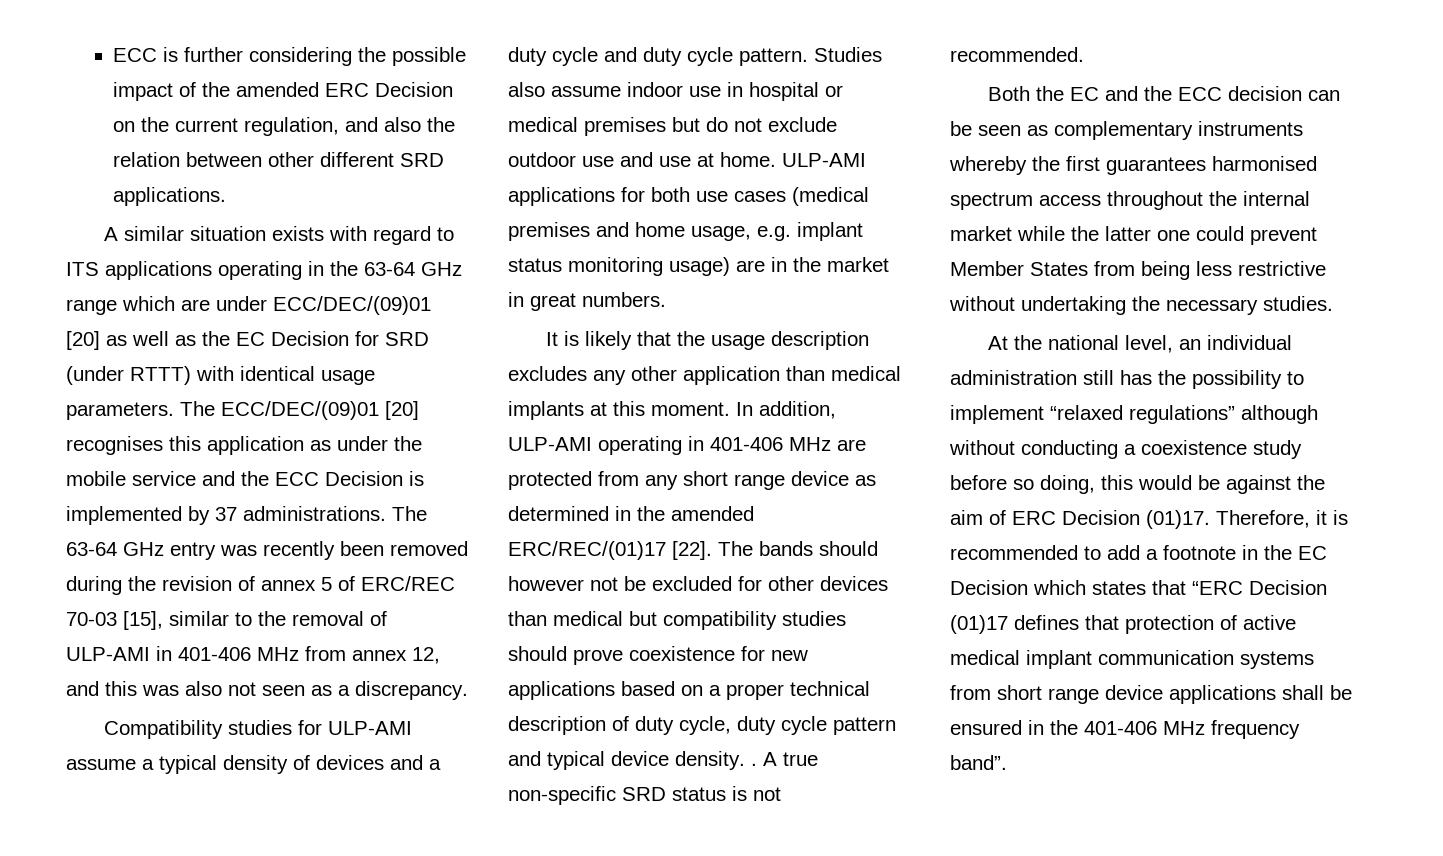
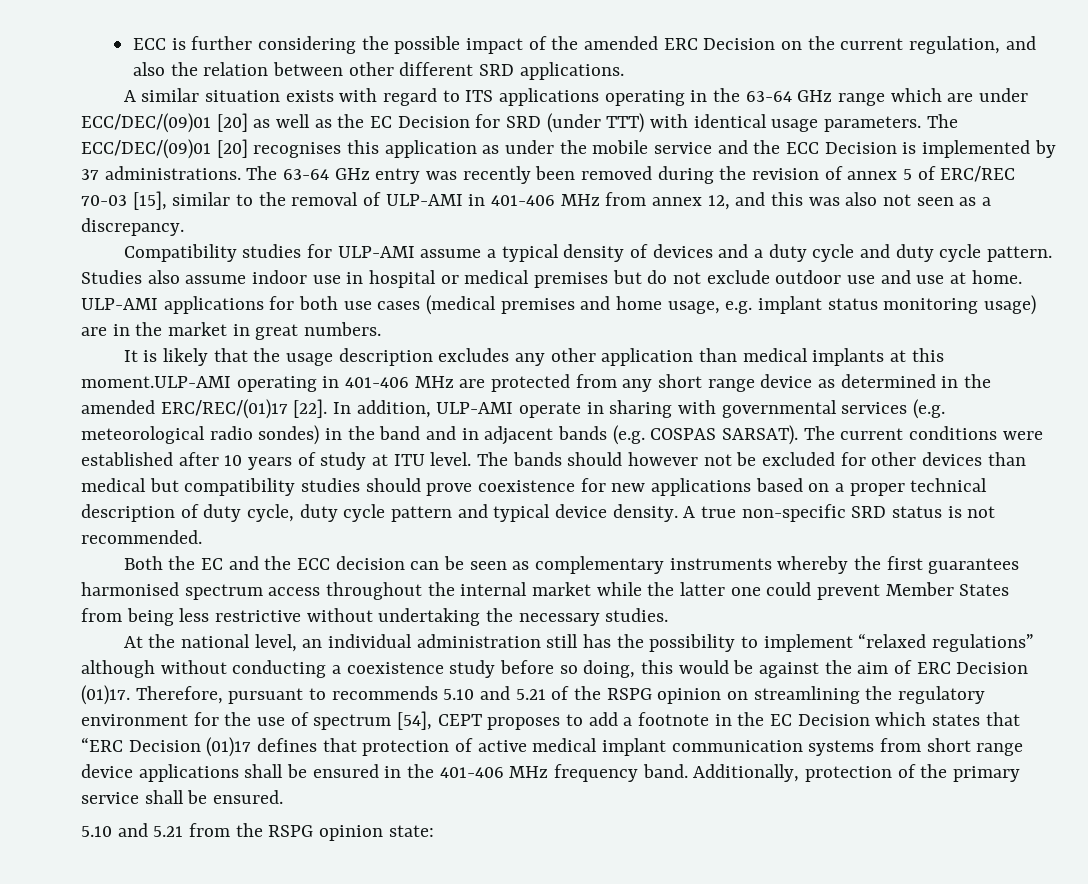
- A similar situation exists with regard to ITS applications operating in the 63-64 GHz range which are under ECC/DEC/(09)01 [20] as well as the EC Decision for SRD (under RTTT) with identical usage parameters.
+ A similar situation exists with regard to ITS applications operating in the 63-64 GHz range which are under ECC/DEC/(09)01 [20] as well as the EC Decision for SRD (under TTT) with identical usage parameters.
- It is likely that the usage description excludes any other application than medical implants at this moment. In addition, ULP-AMI operating in 401-406 MHz are protected from any short range device as determined in the amended ERC/REC/(01)17 [22].
+ It is likely that the usage description excludes any other application than medical implants at this moment.ULP-AMI operating in 401-406 MHz are protected from any short range device as determined in the amended ERC/REC/(01)17 [22].
+ In addition, ULP-AMI operate in sharing with governmental services (e.g. meteorological radio sondes) in the band and in adjacent bands (e.g. COSPAS SARSAT). The current conditions were established after 10 years of study at ITU level.
- The bands should however not be excluded for other devices than medical but compatibility studies should prove coexistence for new applications based on a proper technical description of duty cycle, duty cycle pattern and typical device density. .
+ The bands should however not be excluded for other devices than medical but compatibility studies should prove coexistence for new applications based on a proper technical description of duty cycle, duty cycle pattern and typical device density.
- Therefore, it is recommended to add a footnote in the EC Decision which states that “ERC Decision (01)17 defines that protection of active medical implant communication systems from short range device applications shall be ensured in the 401-406 MHz frequency band”.
+ Therefore, pursuant to recommends 5.10 and 5.21 of the RSPG opinion on streamlining the regulatory environment for the use of spectrum [54], CEPT proposes to add a footnote in the EC Decision which states that “ERC Decision (01)17 defines that protection of active medical implant communication systems from short range device applications shall be ensured in the 401-406 MHz frequency band. Additionally, protection of the primary service shall be ensured.
+ 5.10 and 5.21 from the RSPG opinion state:

